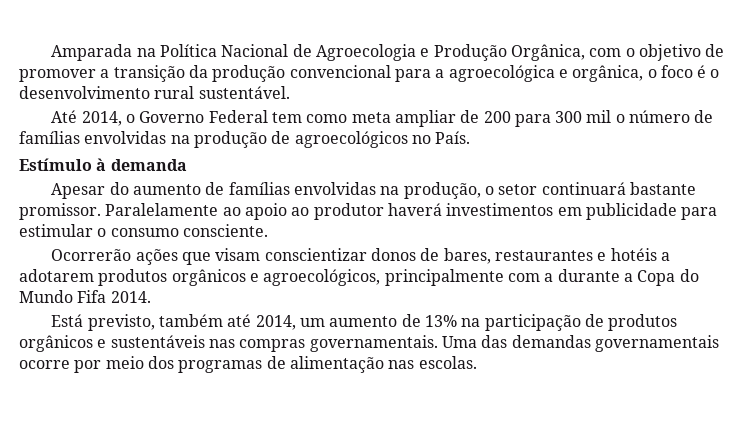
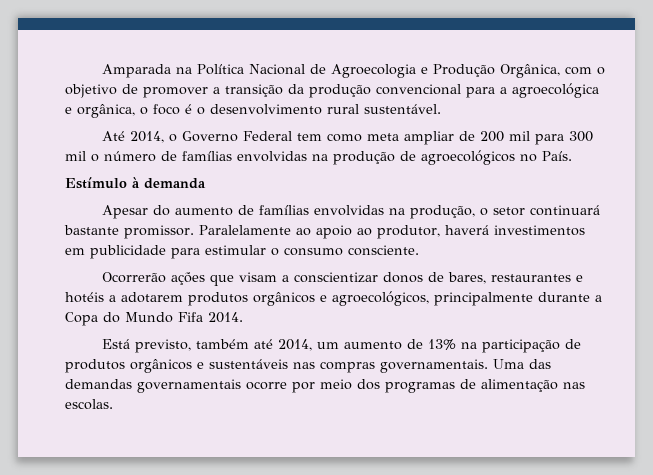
- Até 2014, o Governo Federal tem como meta ampliar de 200 para 300 mil o número de famílias envolvidas na produção de agroecológicos no País.
+ Até 2014, o Governo Federal tem como meta ampliar de 200 mil para 300 mil o número de famílias envolvidas na produção de agroecológicos no País.
- Paralelamente ao apoio ao produtor haverá investimentos em publicidade para estimular o consumo consciente.
+ Paralelamente ao apoio ao produtor, haverá investimentos em publicidade para estimular o consumo consciente.
- Ocorrerão ações que visam conscientizar donos de bares, restaurantes e hotéis a adotarem produtos orgânicos e agroecológicos, principalmente com a durante a Copa do Mundo Fifa 2014.
+ Ocorrerão ações que visam a conscientizar donos de bares, restaurantes e hotéis a adotarem produtos orgânicos e agroecológicos, principalmente durante a Copa do Mundo Fifa 2014.

